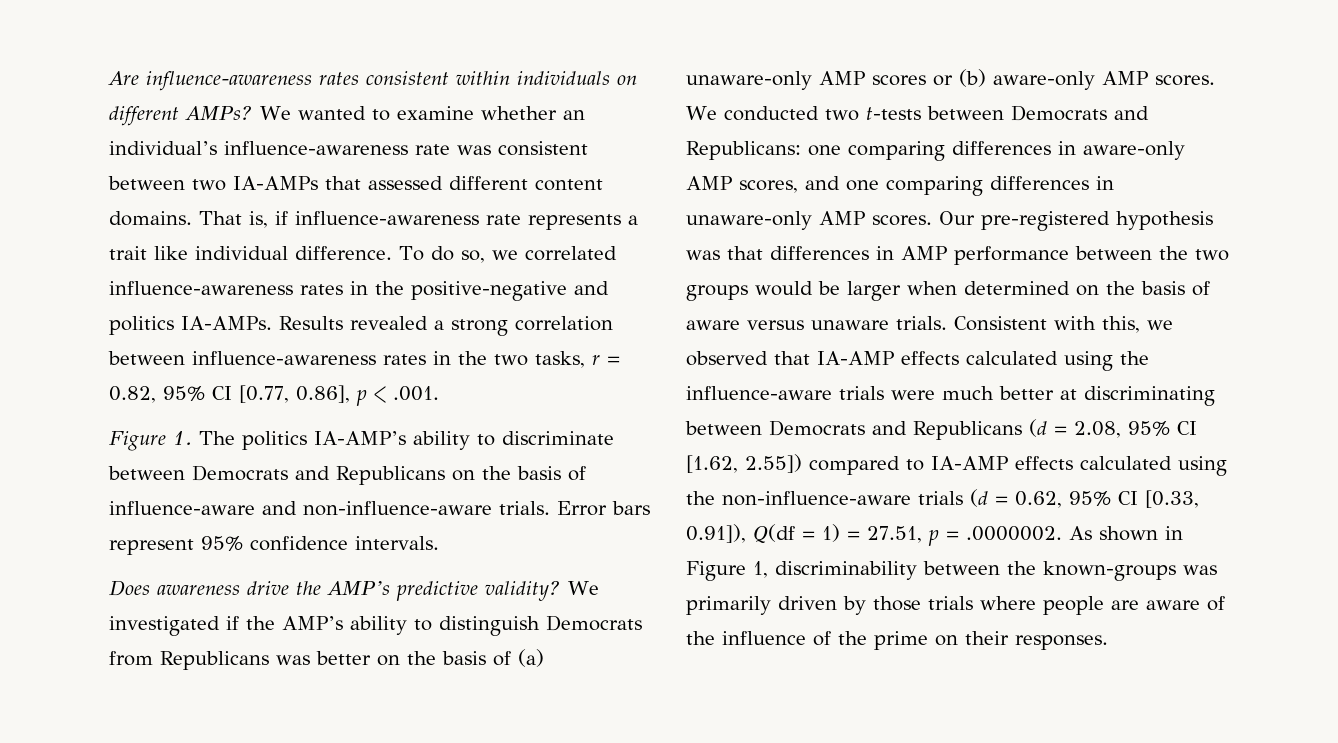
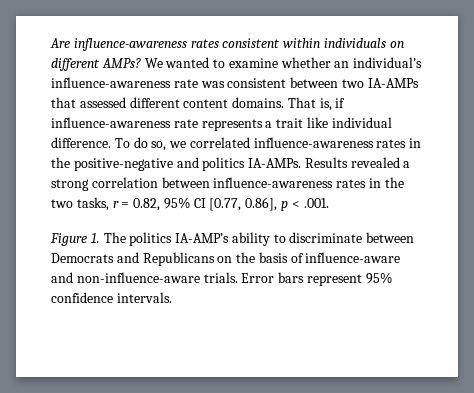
- Does awareness drive the AMP’s predictive validity? We investigated if the AMP’s ability to distinguish Democrats from Republicans was better on the basis of (a) unaware-only AMP scores or (b) aware-only AMP scores. We conducted two t-tests between Democrats and Republicans: one comparing differences in aware-only AMP scores, and one comparing differences in unaware-only AMP scores. Our pre-registered hypothesis was that differences in AMP performance between the two groups would be larger when determined on the basis of aware versus unaware trials. Consistent with this, we observed that IA-AMP effects calculated using the influence-aware trials were much better at discriminating between Democrats and Republicans (d = 2.08, 95% CI [1.62, 2.55]) compared to IA-AMP effects calculated using the non-influence-aware trials (d = 0.62, 95% CI [0.33, 0.91]), Q(df = 1) = 27.51, p = .0000002. As shown in Figure 1, discriminability between the known-groups was primarily driven by those trials where people are aware of the influence of the prime on their responses.

